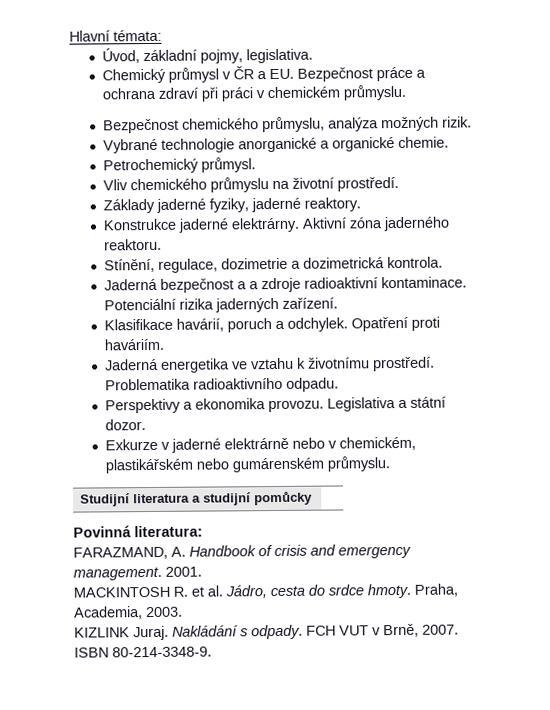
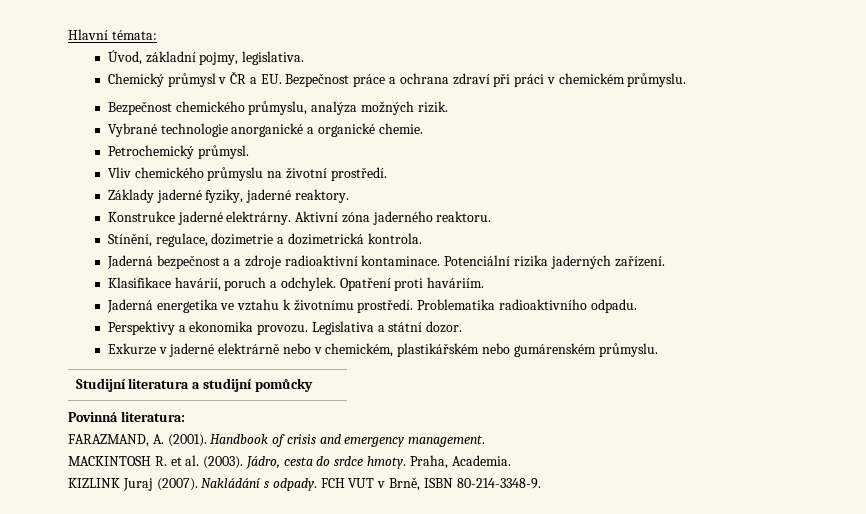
- FARAZMAND, A. Handbook of crisis and emergency management. 2001.
+ FARAZMAND, A. (2001). Handbook of crisis and emergency management.
- MACKINTOSH R. et al. Jádro, cesta do srdce hmoty.
+ MACKINTOSH R. et al. (2003). Jádro, cesta do srdce hmoty.
- Praha, Academia, 2003.
+ Praha, Academia.
- KIZLINK Juraj.
+ KIZLINK Juraj (2007).
- FCH VUT v Brně, 2007. ISBN 80-214-3348-9.
+ FCH VUT v Brně, ISBN 80-214-3348-9.

